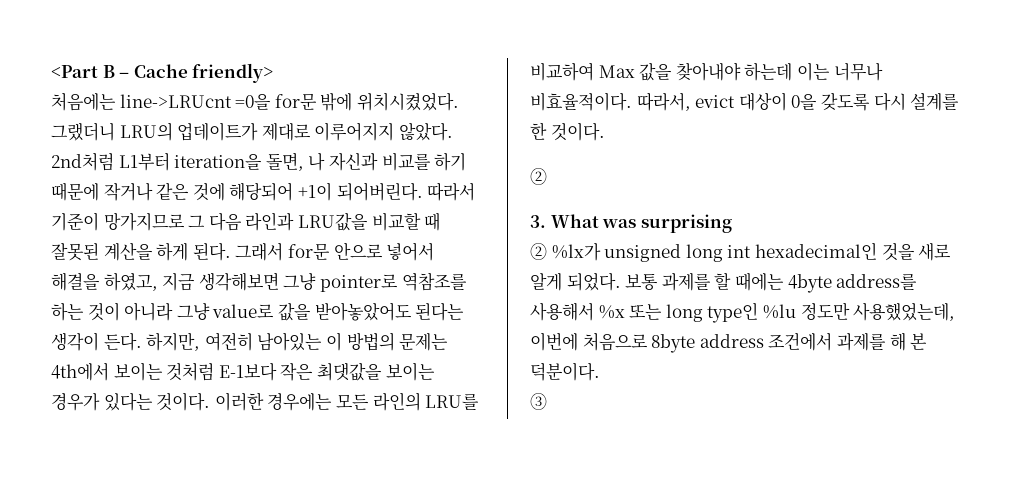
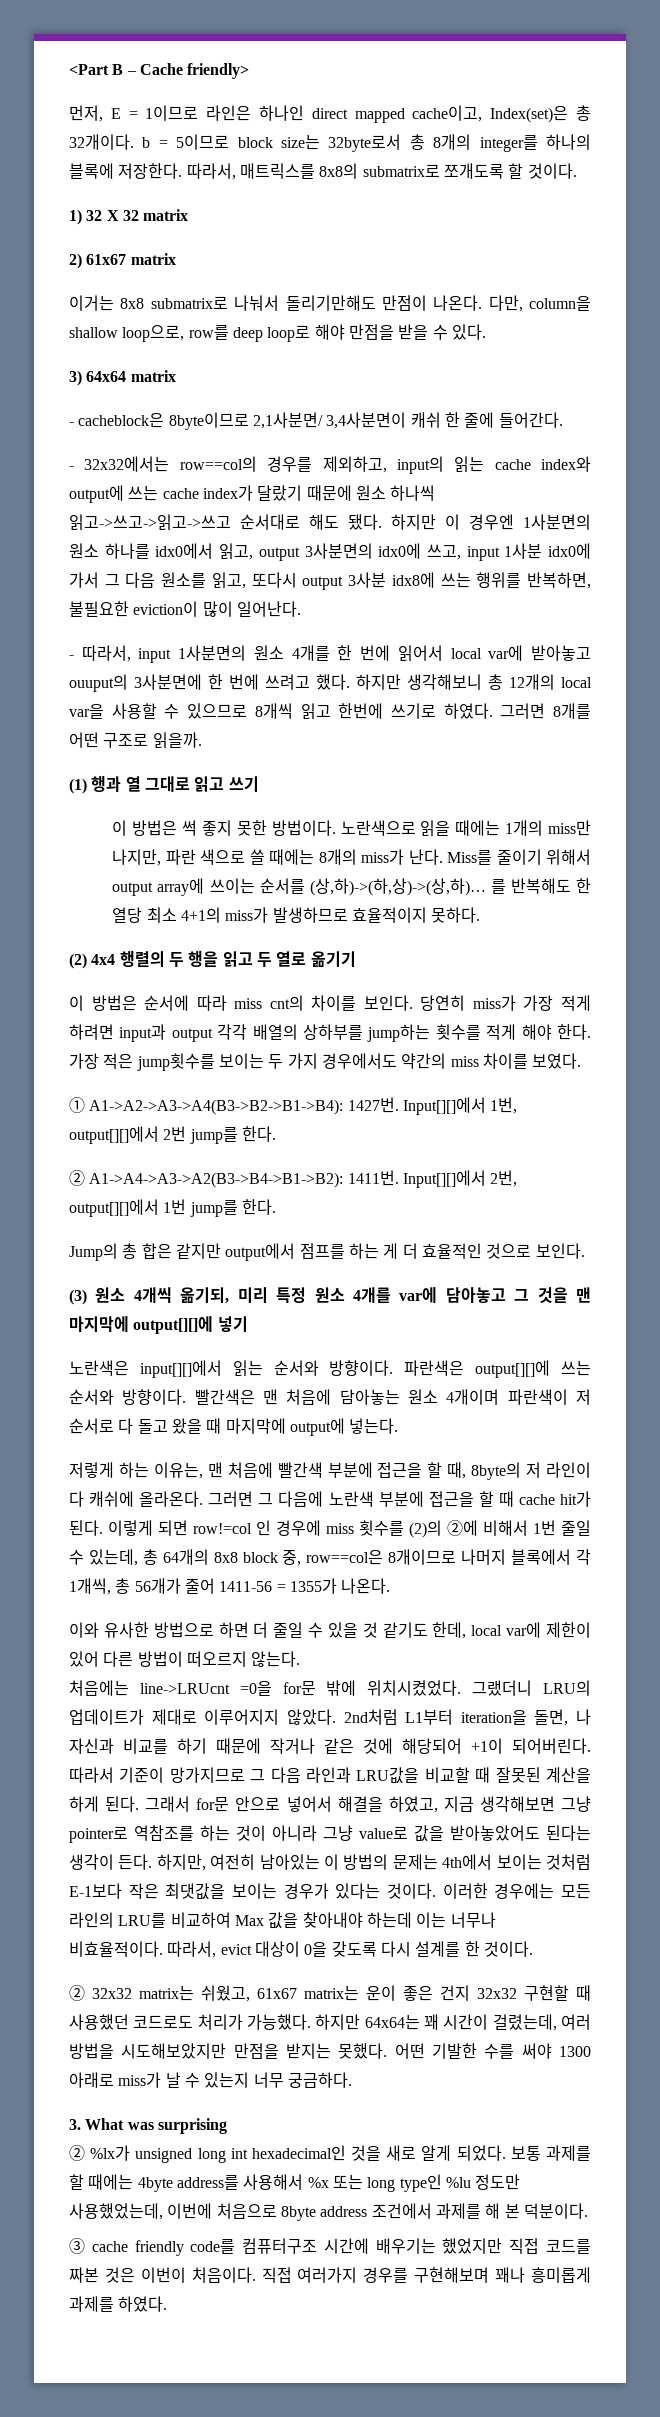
+ 먼저, E = 1이므로 라인은 하나인 direct mapped cache이고, Index(set)은 총 32개이다. b = 5이므로 block size는 32byte로서 총 8개의 integer를 하나의 블록에 저장한다. 따라서, 매트릭스를 8x8의 submatrix로 쪼개도록 할 것이다.
+ 1) 32 X 32 matrix
+ 2) 61x67 matrix
+ 이거는 8x8 submatrix로 나눠서 돌리기만해도 만점이 나온다. 다만, column을 shallow loop으로, row를 deep loop로 해야 만점을 받을 수 있다.
+ 3) 64x64 matrix
+ - cacheblock은 8byte이므로 2,1사분면/ 3,4사분면이 캐쉬 한 줄에 들어간다.
+ - 32x32에서는 row==col의 경우를 제외하고, input의 읽는 cache index와 output에 쓰는 cache index가 달랐기 때문에 원소 하나씩 읽고->쓰고->읽고->쓰고 순서대로 해도 됐다. 하지만 이 경우엔 1사분면의 원소 하나를 idx0에서 읽고, output 3사분면의 idx0에 쓰고, input 1사분 idx0에 가서 그 다음 원소를 읽고, 또다시 output 3사분 idx8에 쓰는 행위를 반복하면, 불필요한 eviction이 많이 일어난다.
+ - 따라서, input 1사분면의 원소 4개를 한 번에 읽어서 local var에 받아놓고 ouuput의 3사분면에 한 번에 쓰려고 했다. 하지만 생각해보니 총 12개의 local var을 사용할 수 있으므로 8개씩 읽고 한번에 쓰기로 하였다. 그러면 8개를 어떤 구조로 읽을까.
+ (1) 행과 열 그대로 읽고 쓰기
+ 이 방법은 썩 좋지 못한 방법이다. 노란색으로 읽을 때에는 1개의 miss만 나지만, 파란 색으로 쓸 때에는 8개의 miss가 난다. Miss를 줄이기 위해서 output array에 쓰이는 순서를 (상,하)->(하,상)->(상,하)… 를 반복해도 한 열당 최소 4+1의 miss가 발생하므로 효율적이지 못하다.
+ (2) 4x4 행렬의 두 행을 읽고 두 열로 옮기기
+ 이 방법은 순서에 따라 miss cnt의 차이를 보인다. 당연히 miss가 가장 적게 하려면 input과 output 각각 배열의 상하부를 jump하는 횟수를 적게 해야 한다. 가장 적은 jump횟수를 보이는 두 가지 경우에서도 약간의 miss 차이를 보였다.
+ ① A1->A2->A3->A4(B3->B2->B1->B4): 1427번. Input[][]에서 1번, output[][]에서 2번 jump를 한다.
+ ② A1->A4->A3->A2(B3->B4->B1->B2): 1411번. Input[][]에서 2번, output[][]에서 1번 jump를 한다.
+ Jump의 총 합은 같지만 output에서 점프를 하는 게 더 효율적인 것으로 보인다.
+ (3) 원소 4개씩 옮기되, 미리 특정 원소 4개를 var에 담아놓고 그 것을 맨 마지막에 output[][]에 넣기
+ 노란색은 input[][]에서 읽는 순서와 방향이다. 파란색은 output[][]에 쓰는 순서와 방향이다. 빨간색은 맨 처음에 담아놓는 원소 4개이며 파란색이 저 순서로 다 돌고 왔을 때 마지막에 output에 넣는다.
+ 저렇게 하는 이유는, 맨 처음에 빨간색 부분에 접근을 할 때, 8byte의 저 라인이 다 캐쉬에 올라온다. 그러면 그 다음에 노란색 부분에 접근을 할 때 cache hit가 된다. 이렇게 되면 row!=col 인 경우에 miss 횟수를 (2)의 ②에 비해서 1번 줄일 수 있는데, 총 64개의 8x8 block 중, row==col은 8개이므로 나머지 블록에서 각 1개씩, 총 56개가 줄어 1411-56 = 1355가 나온다.
+ 이와 유사한 방법으로 하면 더 줄일 수 있을 것 같기도 한데, local var에 제한이 있어 다른 방법이 떠오르지 않는다.
  따라서, evict 대상이 0을 갖도록 다시 설계를 한 것이다.
- ②
+ ② 32x32 matrix는 쉬웠고, 61x67 matrix는 운이 좋은 건지 32x32 구현할 때 사용했던 코드로도 처리가 가능했다. 하지만 64x64는 꽤 시간이 걸렸는데, 여러 방법을 시도해보았지만 만점을 받지는 못했다. 어떤 기발한 수를 써야 1300 아래로 miss가 날 수 있는지 너무 궁금하다.
- ③
+ ③ cache friendly code를 컴퓨터구조 시간에 배우기는 했었지만 직접 코드를 짜본 것은 이번이 처음이다. 직접 여러가지 경우를 구현해보며 꽤나 흥미롭게 과제를 하였다.

